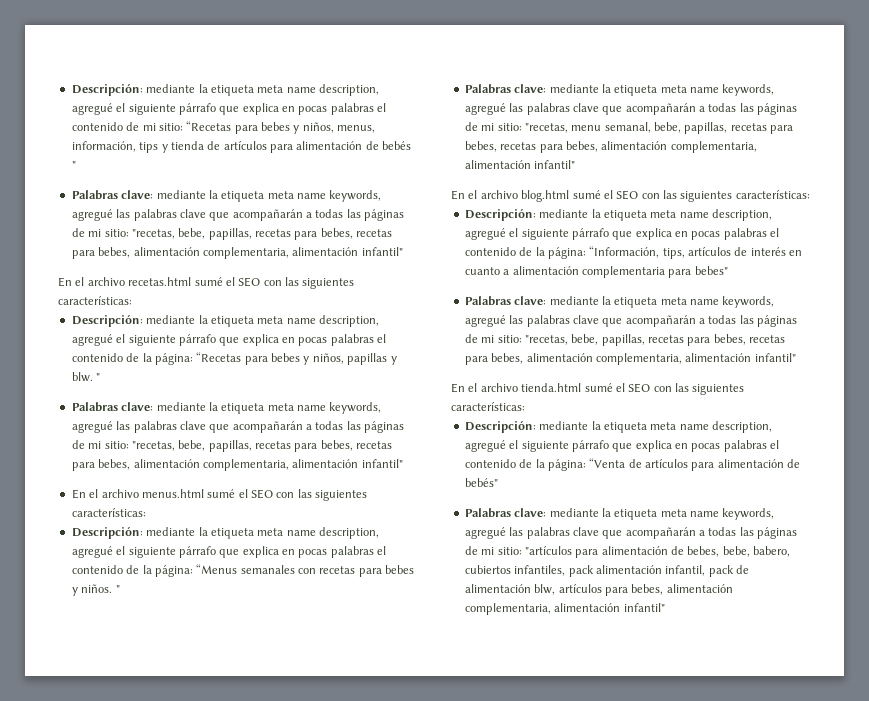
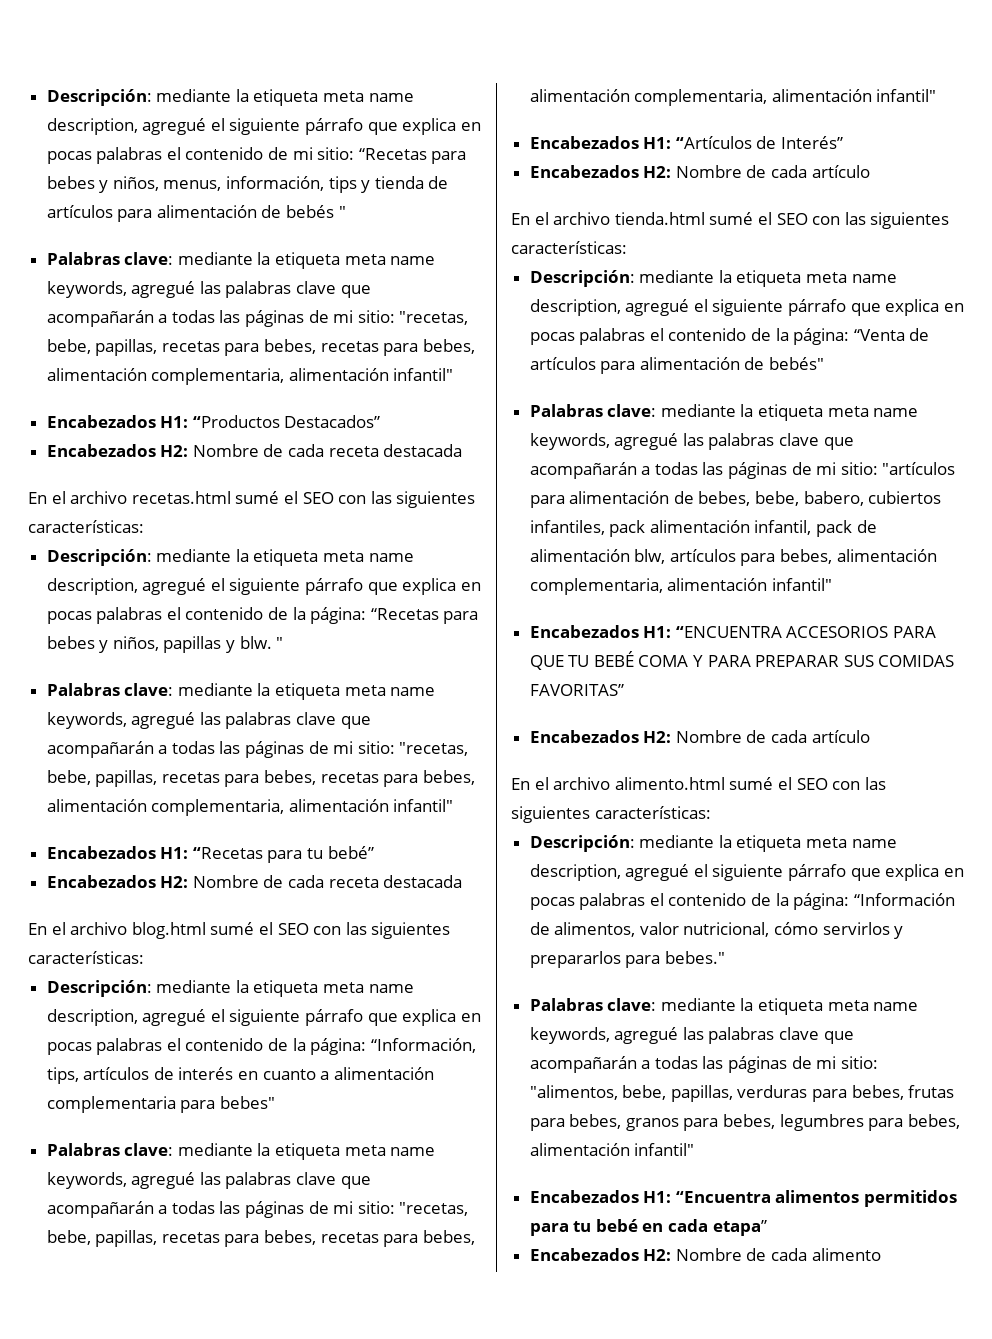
+ Encabezados H1: “Productos Destacados”
+ Encabezados H2: Nombre de cada receta destacada
- En el archivo menus.html sumé el SEO con las siguientes características:
- Descripción: mediante la etiqueta meta name description, agregué el siguiente párrafo que explica en pocas palabras el contenido de la página: “Menus semanales con recetas para bebes y niños. "
- Palabras clave: mediante la etiqueta meta name keywords, agregué las palabras clave que acompañarán a todas las páginas de mi sitio: "recetas, menu semanal, bebe, papillas, recetas para bebes, recetas para bebes, alimentación complementaria, alimentación infantil"
+ Encabezados H1: “Recetas para tu bebé”
+ Encabezados H2: Nombre de cada receta destacada
+ Encabezados H1: “Artículos de Interés”
+ Encabezados H2: Nombre de cada artículo
+ Encabezados H1: “ENCUENTRA ACCESORIOS PARA QUE TU BEBÉ COMA Y PARA PREPARAR SUS COMIDAS FAVORITAS”
+ Encabezados H2: Nombre de cada artículo
+ En el archivo alimento.html sumé el SEO con las siguientes características:
+ Descripción: mediante la etiqueta meta name description, agregué el siguiente párrafo que explica en pocas palabras el contenido de la página: “Información de alimentos, valor nutricional, cómo servirlos y prepararlos para bebes."
+ Palabras clave: mediante la etiqueta meta name keywords, agregué las palabras clave que acompañarán a todas las páginas de mi sitio: "alimentos, bebe, papillas, verduras para bebes, frutas para bebes, granos para bebes, legumbres para bebes, alimentación infantil"
+ Encabezados H1: “Encuentra alimentos permitidos para tu bebé en cada etapa”
+ Encabezados H2: Nombre de cada alimento

